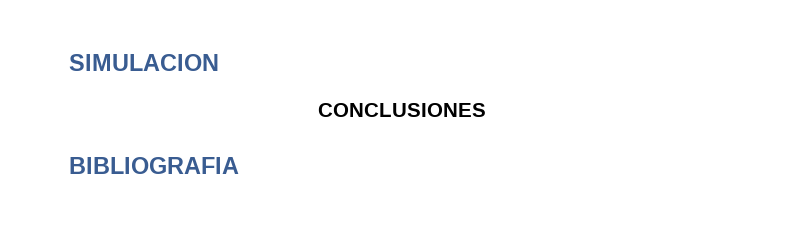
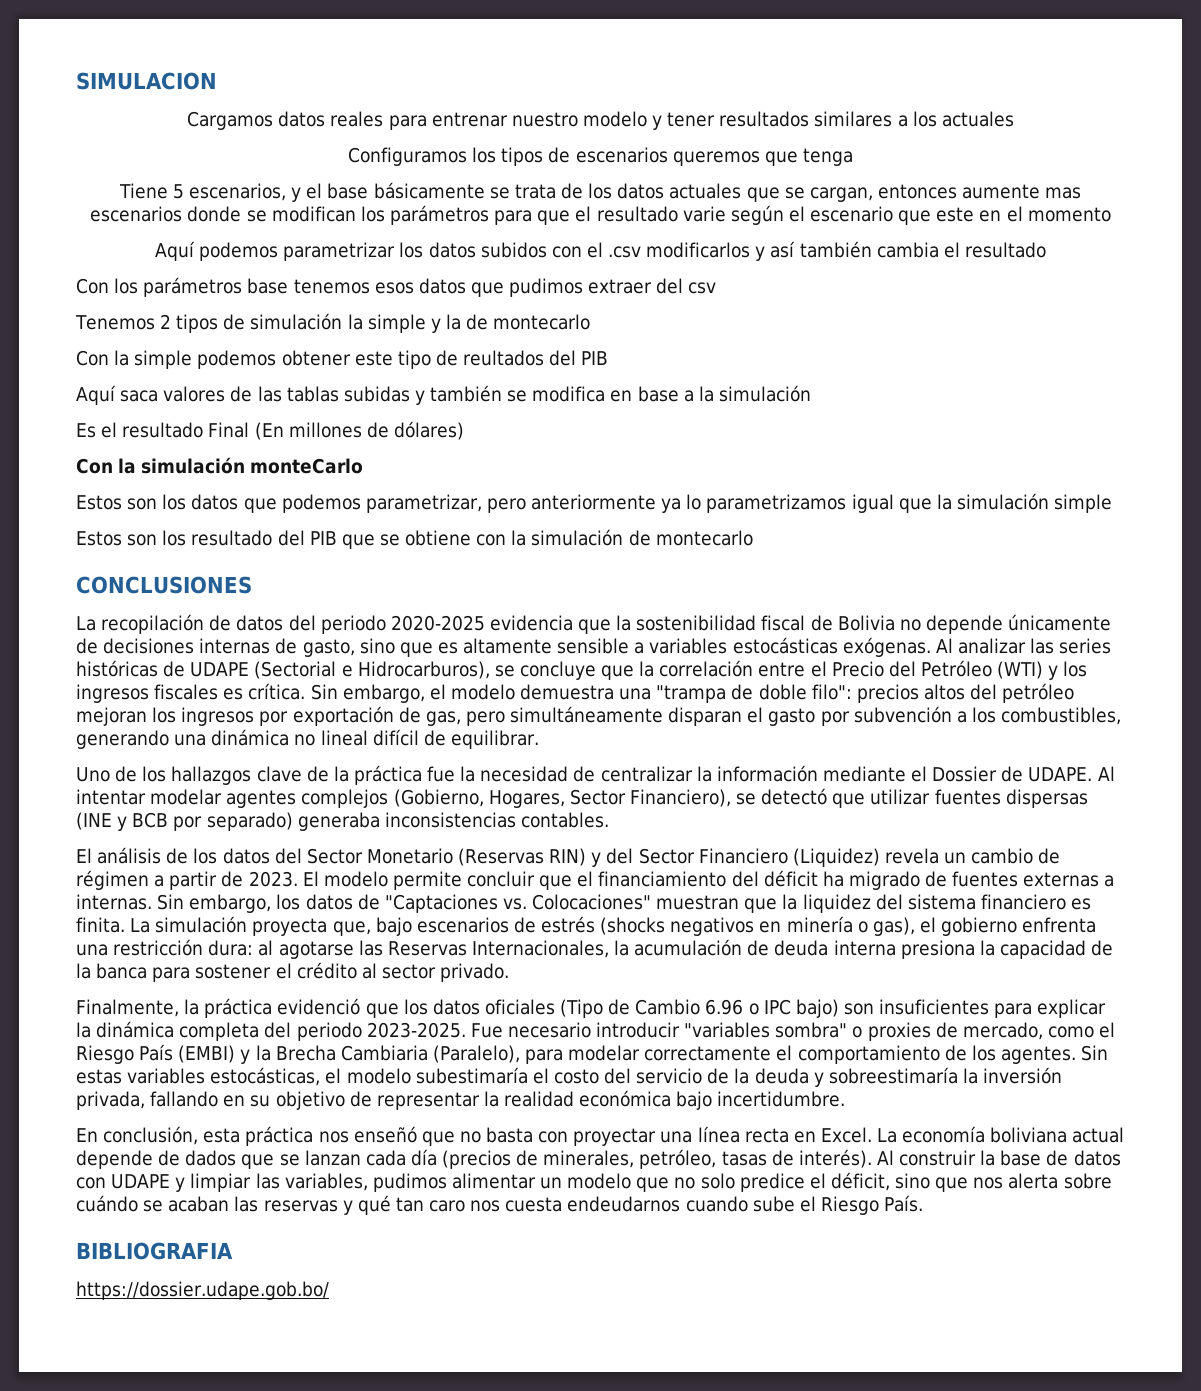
+ Cargamos datos reales para entrenar nuestro modelo y tener resultados similares a los actuales
+ Configuramos los tipos de escenarios queremos que tenga
+ Tiene 5 escenarios, y el base básicamente se trata de los datos actuales que se cargan, entonces aumente mas escenarios donde se modifican los parámetros para que el resultado varie según el escenario que este en el momento
+ Aquí podemos parametrizar los datos subidos con el .csv modificarlos y así también cambia el resultado
+ Con los parámetros base tenemos esos datos que pudimos extraer del csv
+ Tenemos 2 tipos de simulación la simple y la de montecarlo
+ Con la simple podemos obtener este tipo de reultados del PIB
+ Aquí saca valores de las tablas subidas y también se modifica en base a la simulación
+ Es el resultado Final (En millones de dólares)
+ Con la simulación monteCarlo
+ Estos son los datos que podemos parametrizar, pero anteriormente ya lo parametrizamos igual que la simulación simple
+ Estos son los resultado del PIB que se obtiene con la simulación de montecarlo
  CONCLUSIONES
+ La recopilación de datos del periodo 2020-2025 evidencia que la sostenibilidad fiscal de Bolivia no depende únicamente de decisiones internas de gasto, sino que es altamente sensible a variables estocásticas exógenas. Al analizar las series históricas de UDAPE (Sectorial e Hidrocarburos), se concluye que la correlación entre el Precio del Petróleo (WTI) y los ingresos fiscales es crítica. Sin embargo, el modelo demuestra una "trampa de doble filo": precios altos del petróleo mejoran los ingresos por exportación de gas, pero simultáneamente disparan el gasto por subvención a los combustibles, generando una dinámica no lineal difícil de equilibrar.
+ Uno de los hallazgos clave de la práctica fue la necesidad de centralizar la información mediante el Dossier de UDAPE. Al intentar modelar agentes complejos (Gobierno, Hogares, Sector Financiero), se detectó que utilizar fuentes dispersas (INE y BCB por separado) generaba inconsistencias contables.
+ El análisis de los datos del Sector Monetario (Reservas RIN) y del Sector Financiero (Liquidez) revela un cambio de régimen a partir de 2023. El modelo permite concluir que el financiamiento del déficit ha migrado de fuentes externas a internas. Sin embargo, los datos de "Captaciones vs. Colocaciones" muestran que la liquidez del sistema financiero es finita. La simulación proyecta que, bajo escenarios de estrés (shocks negativos en minería o gas), el gobierno enfrenta una restricción dura: al agotarse las Reservas Internacionales, la acumulación de deuda interna presiona la capacidad de la banca para sostener el crédito al sector privado.
+ Finalmente, la práctica evidenció que los datos oficiales (Tipo de Cambio 6.96 o IPC bajo) son insuficientes para explicar la dinámica completa del periodo 2023-2025. Fue necesario introducir "variables sombra" o proxies de mercado, como el Riesgo País (EMBI) y la Brecha Cambiaria (Paralelo), para modelar correctamente el comportamiento de los agentes. Sin estas variables estocásticas, el modelo subestimaría el costo del servicio de la deuda y sobreestimaría la inversión privada, fallando en su objetivo de representar la realidad económica bajo incertidumbre.
+ En conclusión, esta práctica nos enseñó que no basta con proyectar una línea recta en Excel. La economía boliviana actual depende de dados que se lanzan cada día (precios de minerales, petróleo, tasas de interés). Al construir la base de datos con UDAPE y limpiar las variables, pudimos alimentar un modelo que no solo predice el déficit, sino que nos alerta sobre cuándo se acaban las reservas y qué tan caro nos cuesta endeudarnos cuando sube el Riesgo País.
+ https://dossier.udape.gob.bo/

